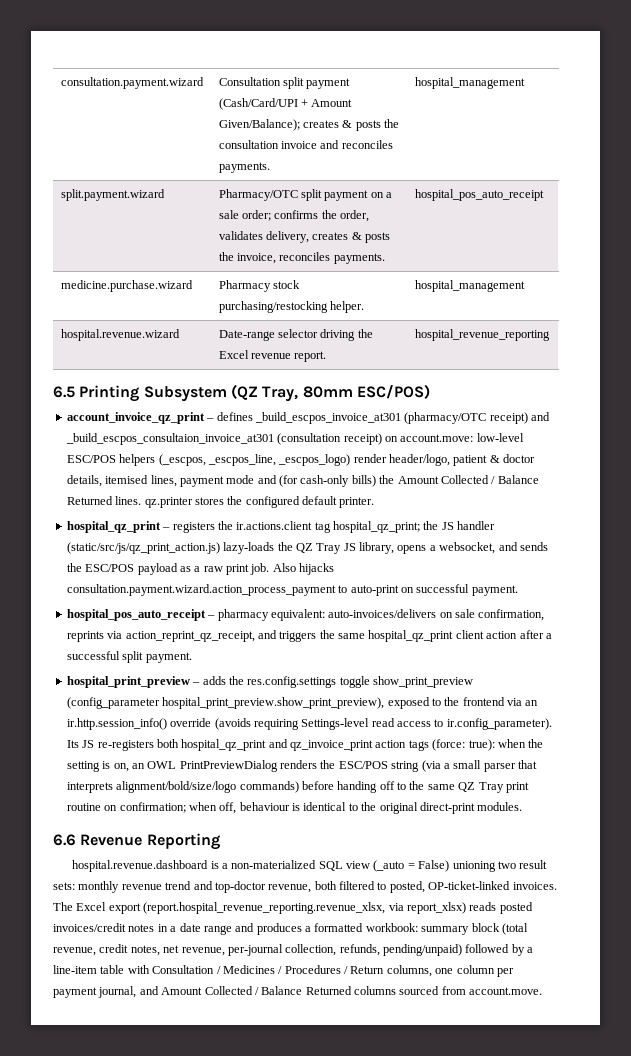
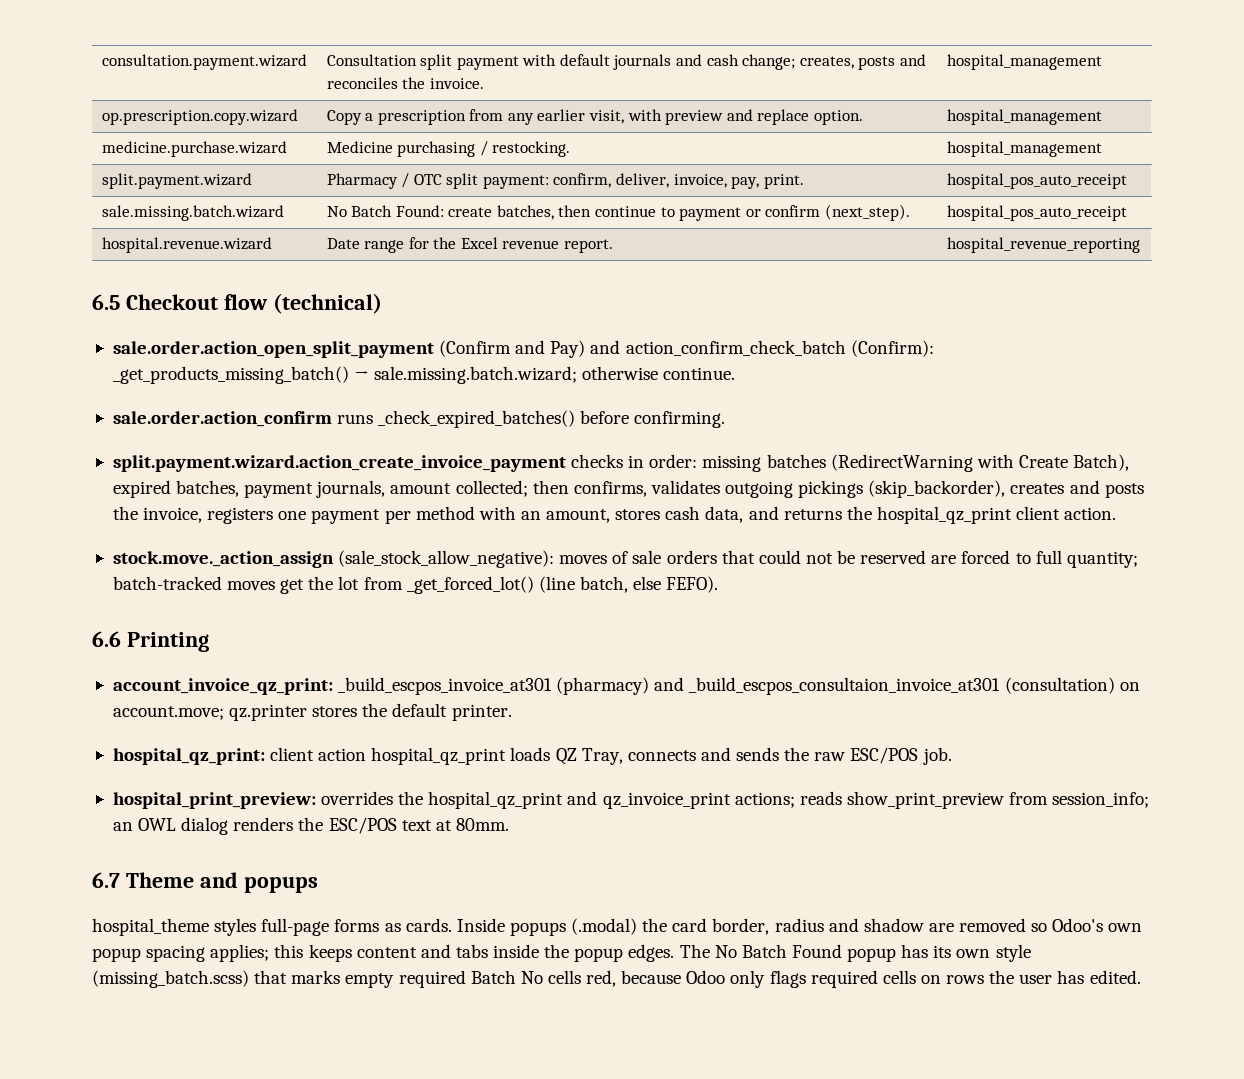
- consultation.payment.wizard | Consultation split payment (Cash/Card/UPI + Amount Given/Balance); creates & posts the consultation invoice and reconciles payments. | hospital_management
- split.payment.wizard | Pharmacy/OTC split payment on a sale order; confirms the order, validates delivery, creates & posts the invoice, reconciles payments. | hospital_pos_auto_receipt
- medicine.purchase.wizard | Pharmacy stock purchasing/restocking helper. | hospital_management
- hospital.revenue.wizard | Date-range selector driving the Excel revenue report. | hospital_revenue_reporting
+ consultation.payment.wizard | Consultation split payment with default journals and cash change; creates, posts and reconciles the invoice. | hospital_management
+ op.prescription.copy.wizard | Copy a prescription from any earlier visit, with preview and replace option. | hospital_management
+ medicine.purchase.wizard | Medicine purchasing / restocking. | hospital_management
+ split.payment.wizard | Pharmacy / OTC split payment: confirm, deliver, invoice, pay, print. | hospital_pos_auto_receipt
+ sale.missing.batch.wizard | No Batch Found: create batches, then continue to payment or confirm (next_step). | hospital_pos_auto_receipt
+ hospital.revenue.wizard | Date range for the Excel revenue report. | hospital_revenue_reporting
- 6.5 Printing Subsystem (QZ Tray, 80mm ESC/POS)
- account_invoice_qz_print – defines _build_escpos_invoice_at301 (pharmacy/OTC receipt) and _build_escpos_consultaion_invoice_at301 (consultation receipt) on account.move: low-level ESC/POS helpers (_escpos, _escpos_line, _escpos_logo) render header/logo, patient & doctor details, itemised lines, payment mode and (for cash-only bills) the Amount Collected / Balance Returned lines. qz.printer stores the configured default printer.
+ 6.5 Checkout flow (technical)
+ sale.order.action_open_split_payment (Confirm and Pay) and action_confirm_check_batch (Confirm): _get_products_missing_batch() → sale.missing.batch.wizard; otherwise continue.
+ sale.order.action_confirm runs _check_expired_batches() before confirming.
+ split.payment.wizard.action_create_invoice_payment checks in order: missing batches (RedirectWarning with Create Batch), expired batches, payment journals, amount collected; then confirms, validates outgoing pickings (skip_backorder), creates and posts the invoice, registers one payment per method with an amount, stores cash data, and returns the hospital_qz_print client action.
+ stock.move._action_assign (sale_stock_allow_negative): moves of sale orders that could not be reserved are forced to full quantity; batch-tracked moves get the lot from _get_forced_lot() (line batch, else FEFO).
+ 6.6 Printing
+ account_invoice_qz_print: _build_escpos_invoice_at301 (pharmacy) and _build_escpos_consultaion_invoice_at301 (consultation) on account.move; qz.printer stores the default printer.
- hospital_qz_print – registers the ir.actions.client tag hospital_qz_print; the JS handler (static/src/js/qz_print_action.js) lazy-loads the QZ Tray JS library, opens a websocket, and sends the ESC/POS payload as a raw print job. Also hijacks consultation.payment.wizard.action_process_payment to auto-print on successful payment.
- hospital_pos_auto_receipt – pharmacy equivalent: auto-invoices/delivers on sale confirmation, reprints via action_reprint_qz_receipt, and triggers the same hospital_qz_print client action after a successful split payment.
- hospital_print_preview – adds the res.config.settings toggle show_print_preview (config_parameter hospital_print_preview.show_print_preview), exposed to the frontend via an ir.http.session_info() override (avoids requiring Settings-level read access to ir.config_parameter). Its JS re-registers both hospital_qz_print and qz_invoice_print action tags (force: true): when the setting is on, an OWL PrintPreviewDialog renders the ESC/POS string (via a small parser that interprets alignment/bold/size/logo commands) before handing off to the same QZ Tray print routine on confirmation; when off, behaviour is identical to the original direct-print modules.
- 6.6 Revenue Reporting
- hospital.revenue.dashboard is a non-materialized SQL view (_auto = False) unioning two result sets: monthly revenue trend and top-doctor revenue, both filtered to posted, OP-ticket-linked invoices. The Excel export (report.hospital_revenue_reporting.revenue_xlsx, via report_xlsx) reads posted invoices/credit notes in a date range and produces a formatted workbook: summary block (total revenue, credit notes, net revenue, per-journal collection, refunds, pending/unpaid) followed by a line-item table with Consultation / Medicines / Procedures / Return columns, one column per payment journal, and Amount Collected / Balance Returned columns sourced from account.move.
+ hospital_qz_print: client action hospital_qz_print loads QZ Tray, connects and sends the raw ESC/POS job.
+ hospital_print_preview: overrides the hospital_qz_print and qz_invoice_print actions; reads show_print_preview from session_info; an OWL dialog renders the ESC/POS text at 80mm.
+ 6.7 Theme and popups
+ hospital_theme styles full-page forms as cards. Inside popups (.modal) the card border, radius and shadow are removed so Odoo's own popup spacing applies; this keeps content and tabs inside the popup edges. The No Batch Found popup has its own style (missing_batch.scss) that marks empty required Batch No cells red, because Odoo only flags required cells on rows the user has edited.

